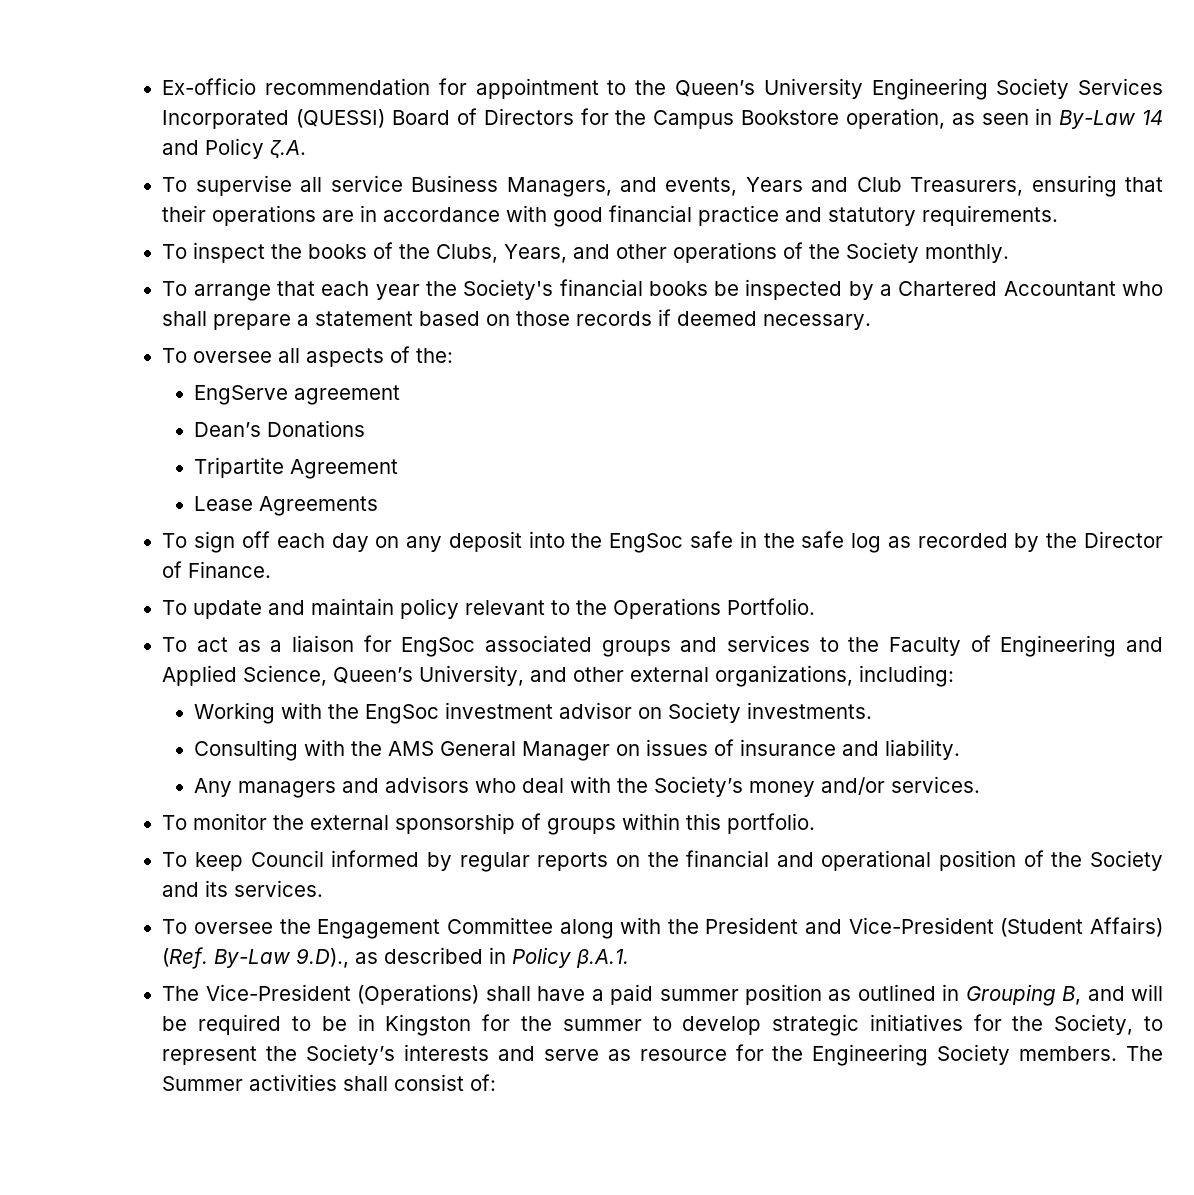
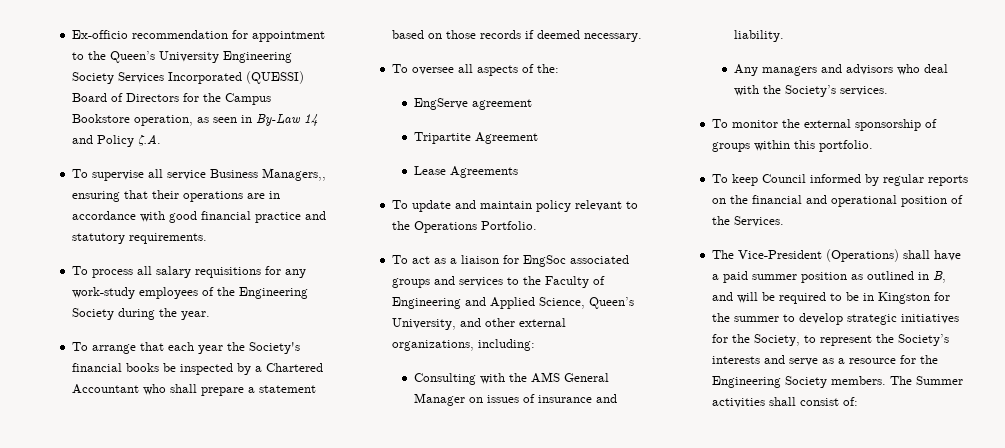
- To supervise all service Business Managers, and events, Years and Club Treasurers, ensuring that their operations are in accordance with good financial practice and statutory requirements.
+ To supervise all service Business Managers,, ensuring that their operations are in accordance with good financial practice and statutory requirements.
- To inspect the books of the Clubs, Years, and other operations of the Society monthly.
+ To process all salary requisitions for any work-study employees of the Engineering Society during the year.
- Dean’s Donations
- To sign off each day on any deposit into the EngSoc safe in the safe log as recorded by the Director of Finance.
- Working with the EngSoc investment advisor on Society investments.
- Any managers and advisors who deal with the Society’s money and/or services.
+ Any managers and advisors who deal with the Society’s services.
- To keep Council informed by regular reports on the financial and operational position of the Society and its services.
- To oversee the Engagement Committee along with the President and Vice-President (Student Affairs) (Ref. By-Law 9.D)., as described in Policy β.A.1.
+ To keep Council informed by regular reports on the financial and operational position of the Services.
- The Vice-President (Operations) shall have a paid summer position as outlined in Grouping B, and will be required to be in Kingston for the summer to develop strategic initiatives for the Society, to represent the Society’s interests and serve as resource for the Engineering Society members.
+ The Vice-President (Operations) shall have a paid summer position as outlined in B, and will be required to be in Kingston for the summer to develop strategic initiatives for the Society, to represent the Society’s interests and serve as a resource for the Engineering Society members.

